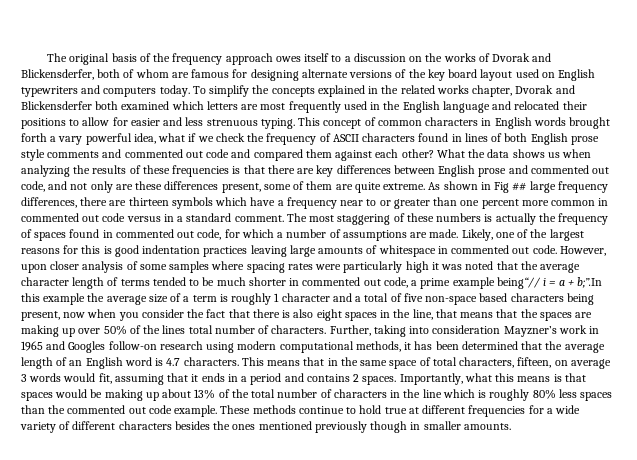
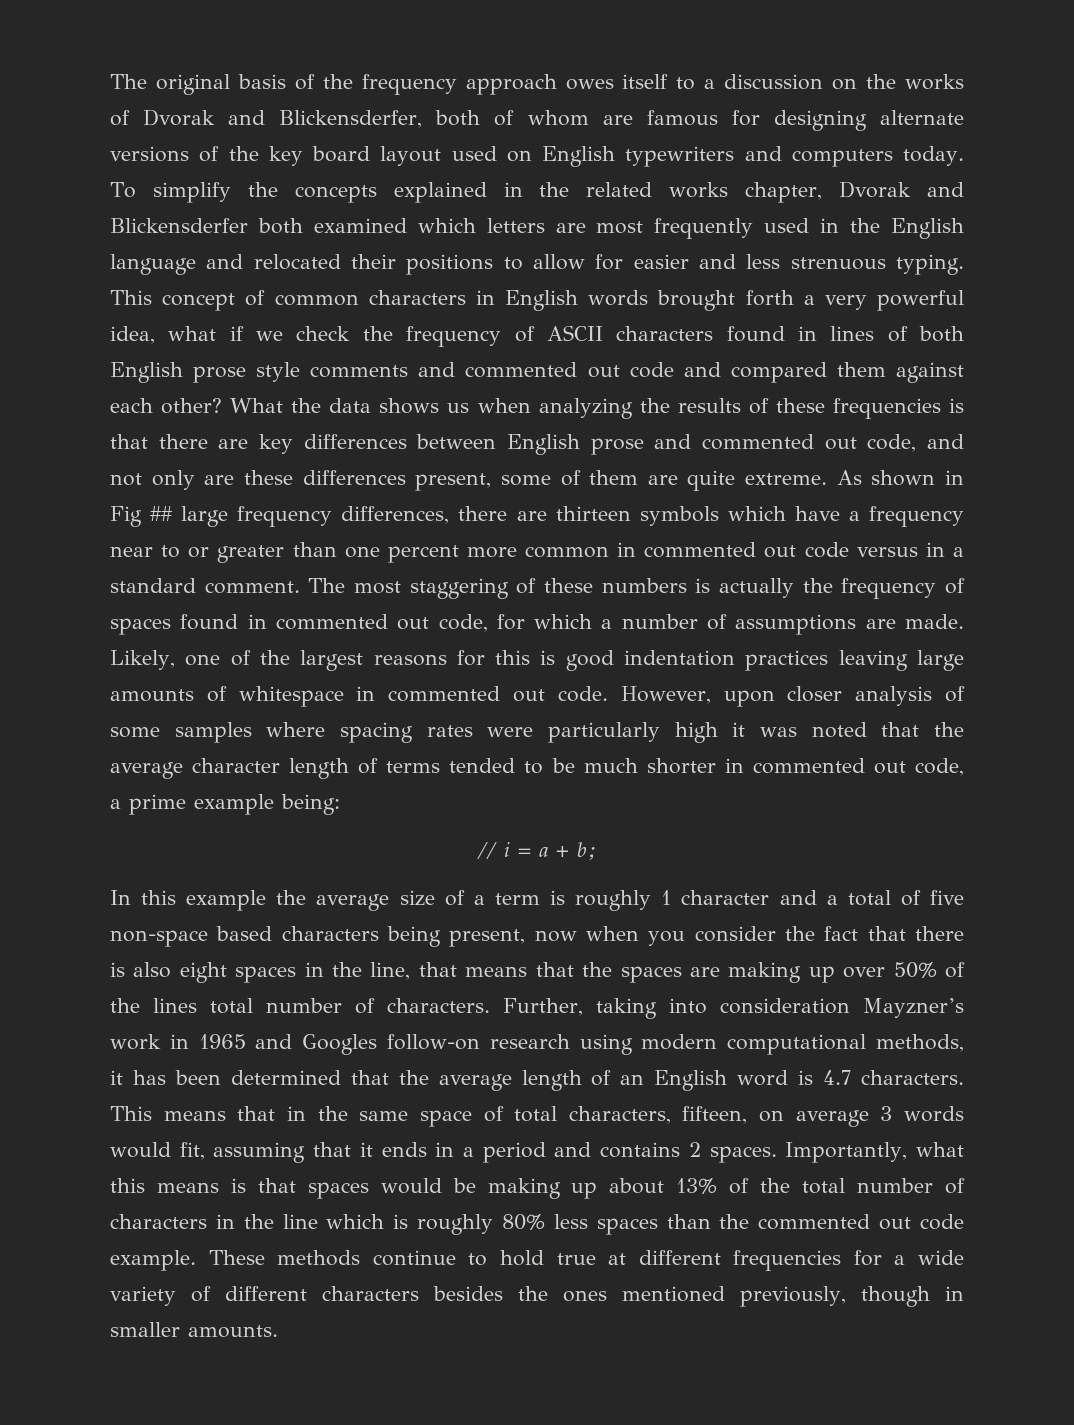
- This concept of common characters in English words brought forth a vary powerful idea, what if we check the frequency of ASCII characters found in lines of both English prose style comments and commented out code and compared them against each other?
+ This concept of common characters in English words brought forth a very powerful idea, what if we check the frequency of ASCII characters found in lines of both English prose style comments and commented out code and compared them against each other?
- However, upon closer analysis of some samples where spacing rates were particularly high it was noted that the average character length of terms tended to be much shorter in commented out code, a prime example being“// i = a + b;”.In this example the average size of a term is roughly 1 character and a total of five non-space based characters being present, now when you consider the fact that there is also eight spaces in the line, that means that the spaces are making up over 50% of the lines total number of characters.
+ However, upon closer analysis of some samples where spacing rates were particularly high it was noted that the average character length of terms tended to be much shorter in commented out code, a prime example being:
+ // i = a + b;
+ In this example the average size of a term is roughly 1 character and a total of five non-space based characters being present, now when you consider the fact that there is also eight spaces in the line, that means that the spaces are making up over 50% of the lines total number of characters.
- These methods continue to hold true at different frequencies for a wide variety of different characters besides the ones mentioned previously though in smaller amounts.
+ These methods continue to hold true at different frequencies for a wide variety of different characters besides the ones mentioned previously, though in smaller amounts.

